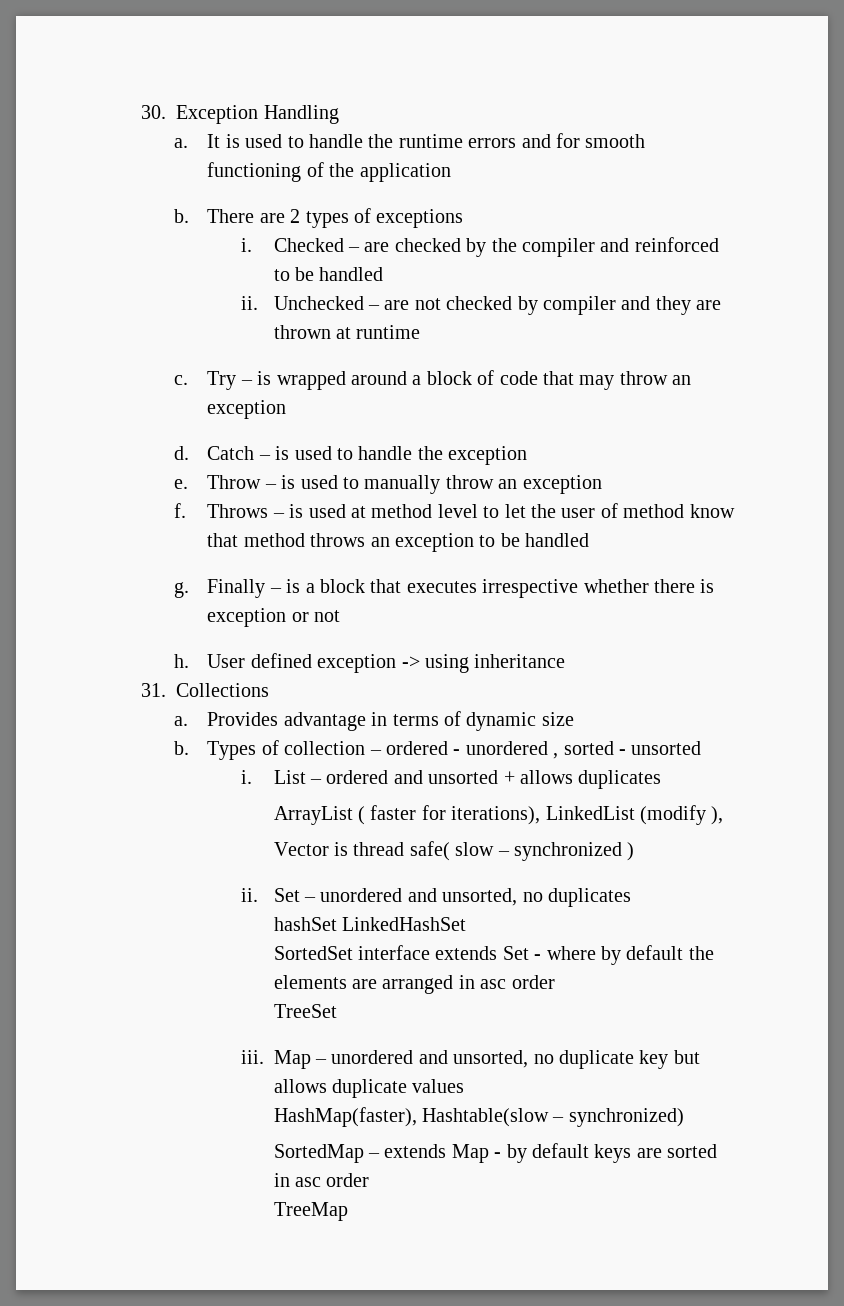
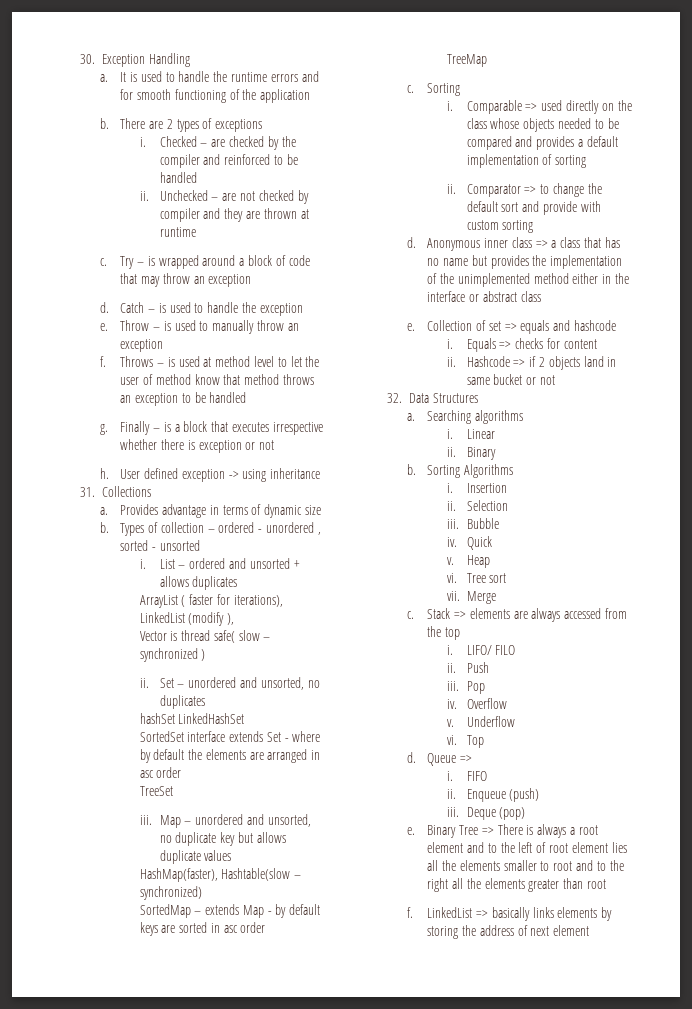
+ c. Sorting
+ i. Comparable => used directly on the class whose objects needed to be compared and provides a default implementation of sorting
+ ii. Comparator => to change the default sort and provide with custom sorting
+ d. Anonymous inner class => a class that has no name but provides the implementation of the unimplemented method either in the interface or abstract class
+ e. Collection of set => equals and hashcode
+ i. Equals => checks for content
+ ii. Hashcode => if 2 objects land in same bucket or not
+ 32. Data Structures
+ a. Searching algorithms
+ i. Linear
+ ii. Binary
+ b. Sorting Algorithms
+ i. Insertion
+ ii. Selection
+ iii. Bubble
+ iv. Quick
+ v. Heap
+ vi. Tree sort
+ vii. Merge
+ c. Stack => elements are always accessed from the top
+ i. LIFO/ FILO
+ ii. Push
+ iii. Pop
+ iv. Overflow
+ v. Underflow
+ vi. Top
+ d. Queue =>
+ i. FIFO
+ ii. Enqueue (push)
+ iii. Deque (pop)
+ e. Binary Tree => There is always a root element and to the left of root element lies all the elements smaller to root and to the right all the elements greater than root
+ f. LinkedList => basically links elements by storing the address of next element

